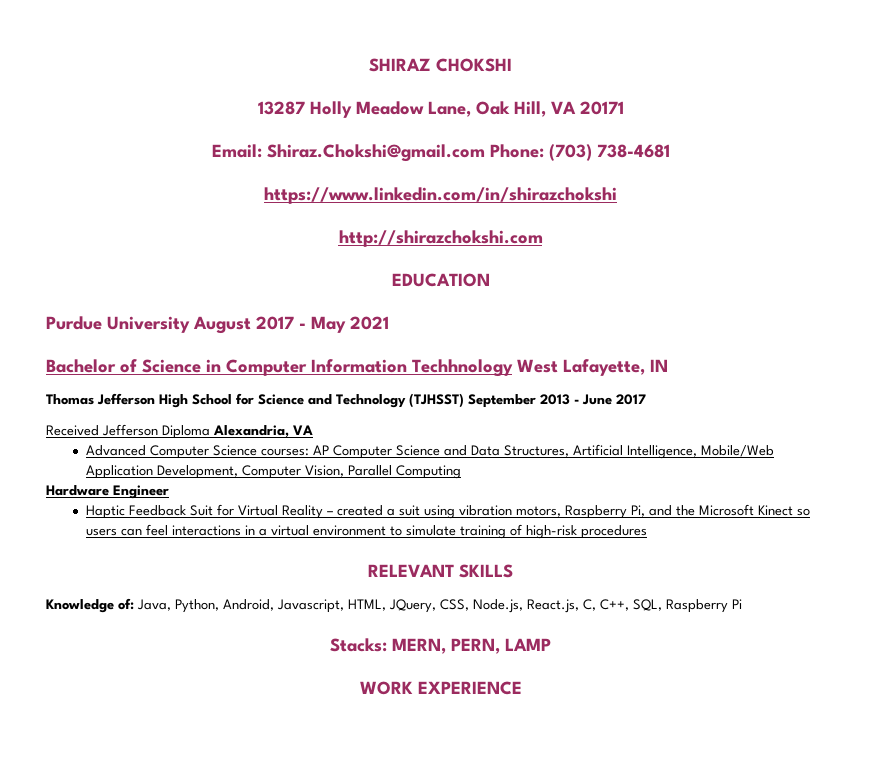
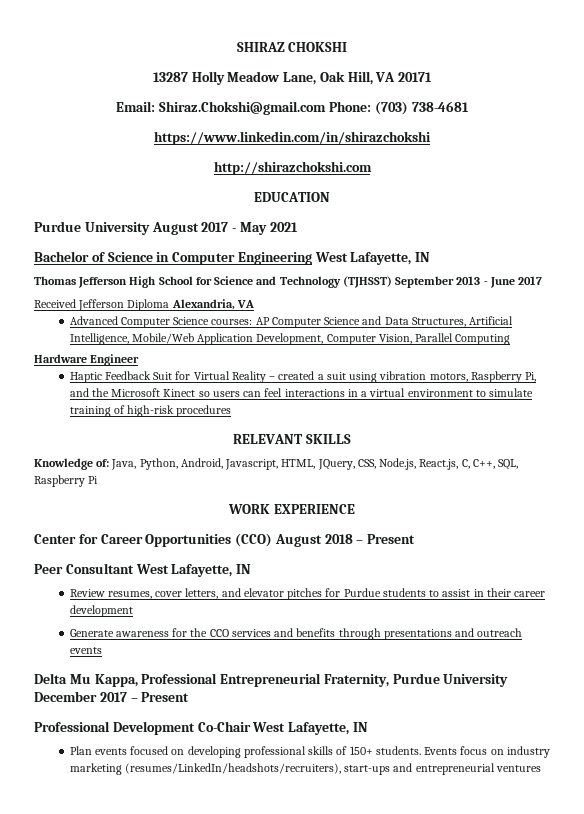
- Bachelor of Science in Computer Information Techhnology West Lafayette, IN
+ Bachelor of Science in Computer Engineering West Lafayette, IN
- Stacks: MERN, PERN, LAMP
  WORK EXPERIENCE
+ Center for Career Opportunities (CCO) August 2018 – Present
+ Peer Consultant West Lafayette, IN
+ Review resumes, cover letters, and elevator pitches for Purdue students to assist in their career development
+ Generate awareness for the CCO services and benefits through presentations and outreach events
+ Delta Mu Kappa, Professional Entrepreneurial Fraternity, Purdue University December 2017 – Present
+ Professional Development Co-Chair West Lafayette, IN
+ Plan events focused on developing professional skills of 150+ students. Events focus on industry marketing (resumes/LinkedIn/headshots/recruiters), start-ups and entrepreneurial ventures

